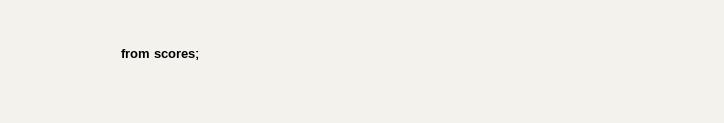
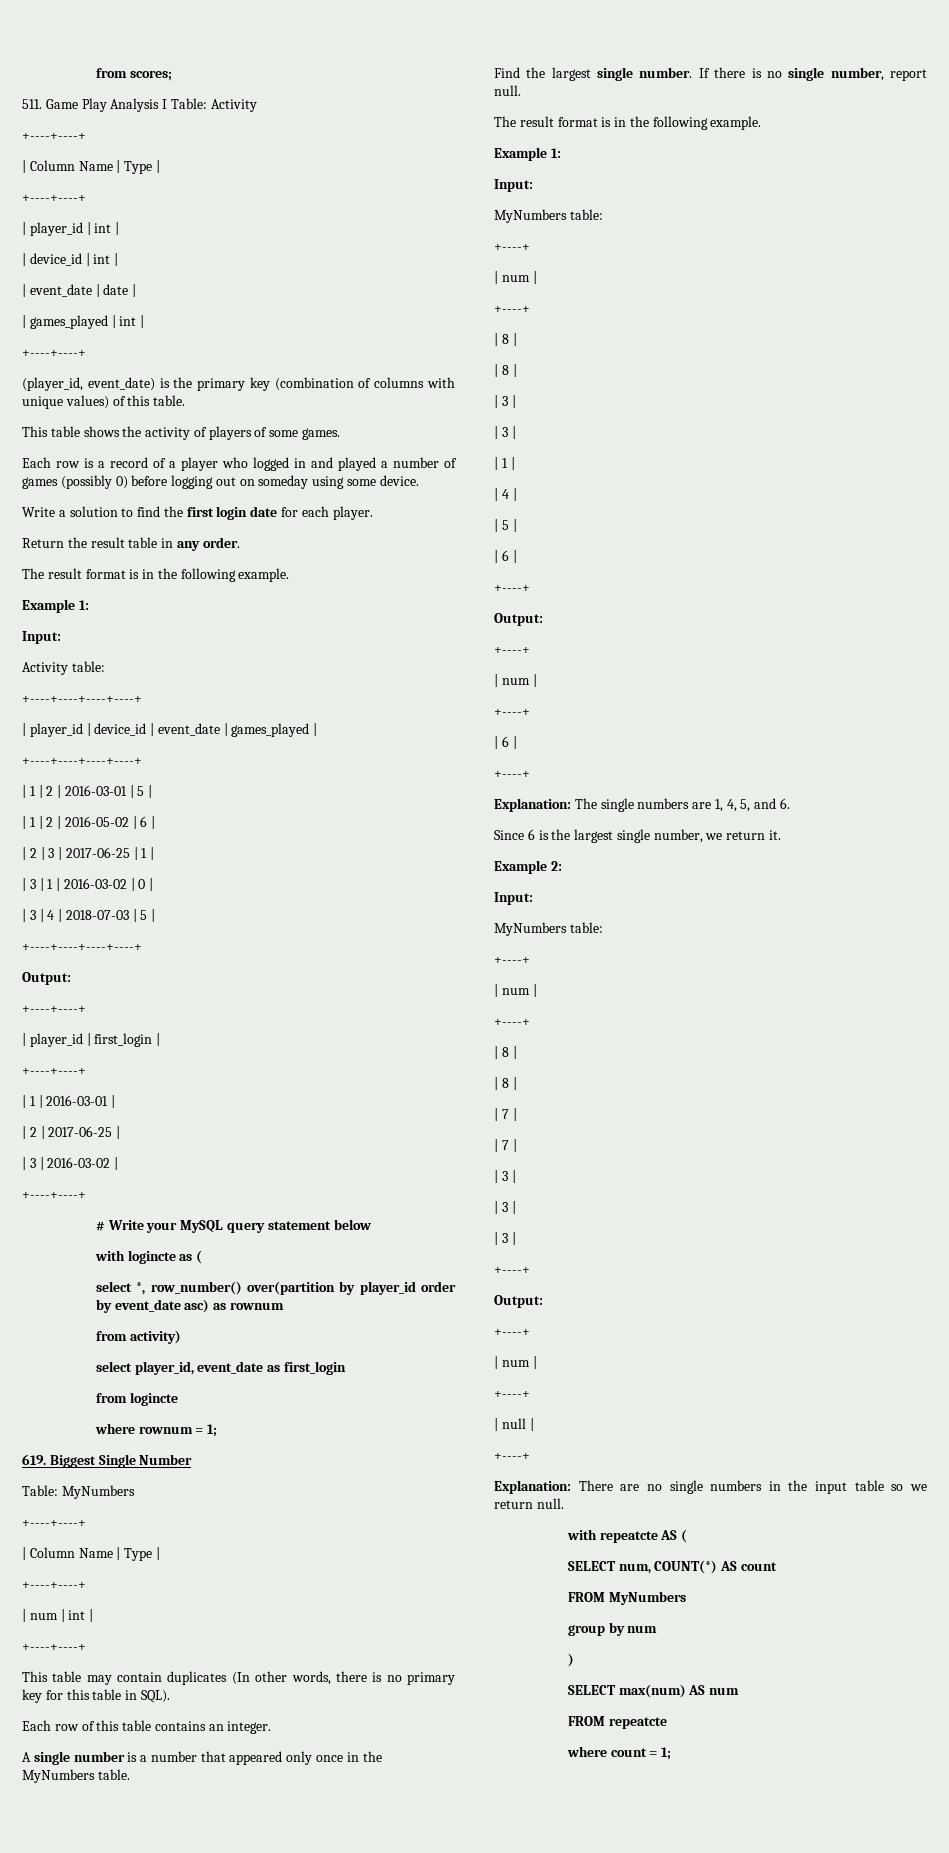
+ 511. Game Play Analysis I Table: Activity
+ +----+----+
+ | Column Name | Type |
+ +----+----+
+ | player_id | int |
+ | device_id | int |
+ | event_date | date |
+ | games_played | int |
+ +----+----+
+ (player_id, event_date) is the primary key (combination of columns with unique values) of this table.
+ This table shows the activity of players of some games.
+ Each row is a record of a player who logged in and played a number of games (possibly 0) before logging out on someday using some device.
+ Write a solution to find the first login date for each player.
+ Return the result table in any order.
+ The result format is in the following example.
+ Example 1:
+ Input:
+ Activity table:
+ +----+----+----+----+
+ | player_id | device_id | event_date | games_played |
+ +----+----+----+----+
+ | 1 | 2 | 2016-03-01 | 5 |
+ | 1 | 2 | 2016-05-02 | 6 |
+ | 2 | 3 | 2017-06-25 | 1 |
+ | 3 | 1 | 2016-03-02 | 0 |
+ | 3 | 4 | 2018-07-03 | 5 |
+ +----+----+----+----+
+ Output:
+ +----+----+
+ | player_id | first_login |
+ +----+----+
+ | 1 | 2016-03-01 |
+ | 2 | 2017-06-25 |
+ | 3 | 2016-03-02 |
+ +----+----+
+ # Write your MySQL query statement below
+ with logincte as (
+ select *, row_number() over(partition by player_id order by event_date asc) as rownum
+ from activity)
+ select player_id, event_date as first_login
+ from logincte
+ where rownum = 1;
+ 619. Biggest Single Number
+ Table: MyNumbers
+ +----+----+
+ | Column Name | Type |
+ +----+----+
+ | num | int |
+ +----+----+
+ This table may contain duplicates (In other words, there is no primary key for this table in SQL).
+ Each row of this table contains an integer.
+ A single number is a number that appeared only once in the MyNumbers table.
+ Find the largest single number. If there is no single number, report null.
+ The result format is in the following example.
+ Example 1:
+ Input:
+ MyNumbers table:
+ +----+
+ | num |
+ +----+
+ | 8 |
+ | 8 |
+ | 3 |
+ | 3 |
+ | 1 |
+ | 4 |
+ | 5 |
+ | 6 |
+ +----+
+ Output:
+ +----+
+ | num |
+ +----+
+ | 6 |
+ +----+
+ Explanation: The single numbers are 1, 4, 5, and 6.
+ Since 6 is the largest single number, we return it.
+ Example 2:
+ Input:
+ MyNumbers table:
+ +----+
+ | num |
+ +----+
+ | 8 |
+ | 8 |
+ | 7 |
+ | 7 |
+ | 3 |
+ | 3 |
+ | 3 |
+ +----+
+ Output:
+ +----+
+ | num |
+ +----+
+ | null |
+ +----+
+ Explanation: There are no single numbers in the input table so we return null.
+ with repeatcte AS (
+ SELECT num, COUNT(*) AS count
+ FROM MyNumbers
+ group by num
+ )
+ SELECT max(num) AS num
+ FROM repeatcte
+ where count = 1;

